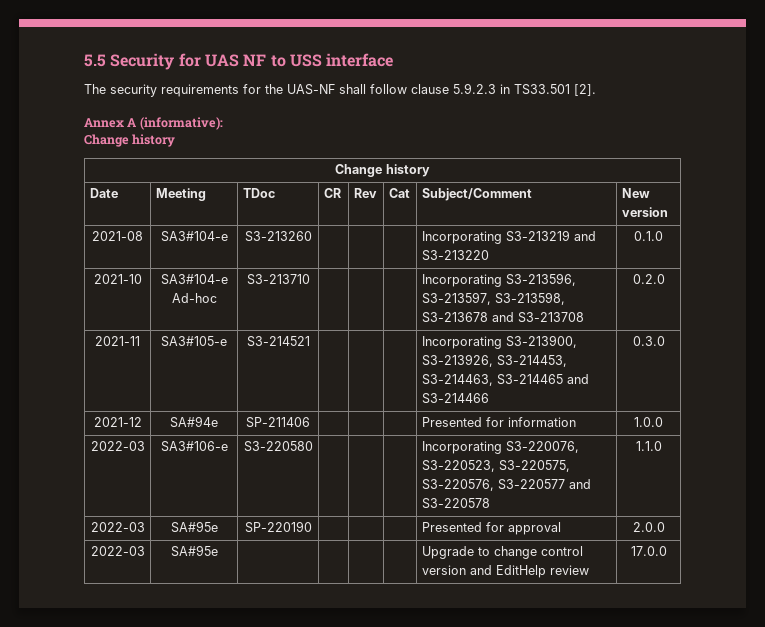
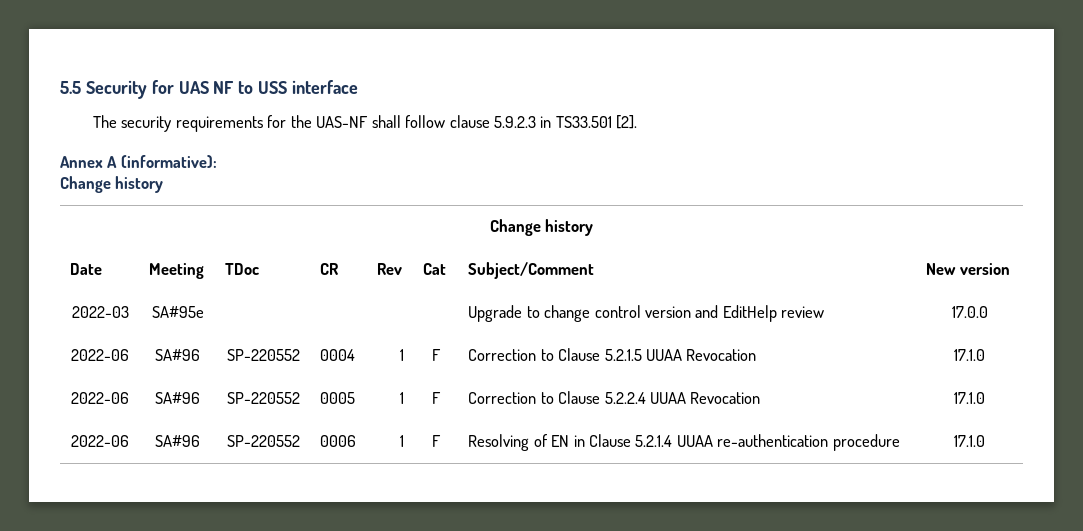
- 2021-08 | SA3#104-e | S3-213260 | | | | Incorporating S3-213219 and S3-213220 | 0.1.0
- 2021-10 | SA3#104-e Ad-hoc | S3-213710 | | | | Incorporating S3-213596, S3-213597, S3-213598, S3-213678 and S3-213708 | 0.2.0
- 2021-11 | SA3#105-e | S3-214521 | | | | Incorporating S3-213900, S3-213926, S3-214453, S3-214463, S3-214465 and S3-214466 | 0.3.0
- 2021-12 | SA#94e | SP-211406 | | | | Presented for information | 1.0.0
- 2022-03 | SA3#106-e | S3-220580 | | | | Incorporating S3-220076, S3-220523, S3-220575, S3-220576, S3-220577 and S3-220578 | 1.1.0
- 2022-03 | SA#95e | SP-220190 | | | | Presented for approval | 2.0.0
+ 2022-06 | SA#96 | SP-220552 | 0004 | 1 | F | Correction to Clause 5.2.1.5 UUAA Revocation | 17.1.0
+ 2022-06 | SA#96 | SP-220552 | 0005 | 1 | F | Correction to Clause 5.2.2.4 UUAA Revocation | 17.1.0
+ 2022-06 | SA#96 | SP-220552 | 0006 | 1 | F | Resolving of EN in Clause 5.2.1.4 UUAA re-authentication procedure | 17.1.0

